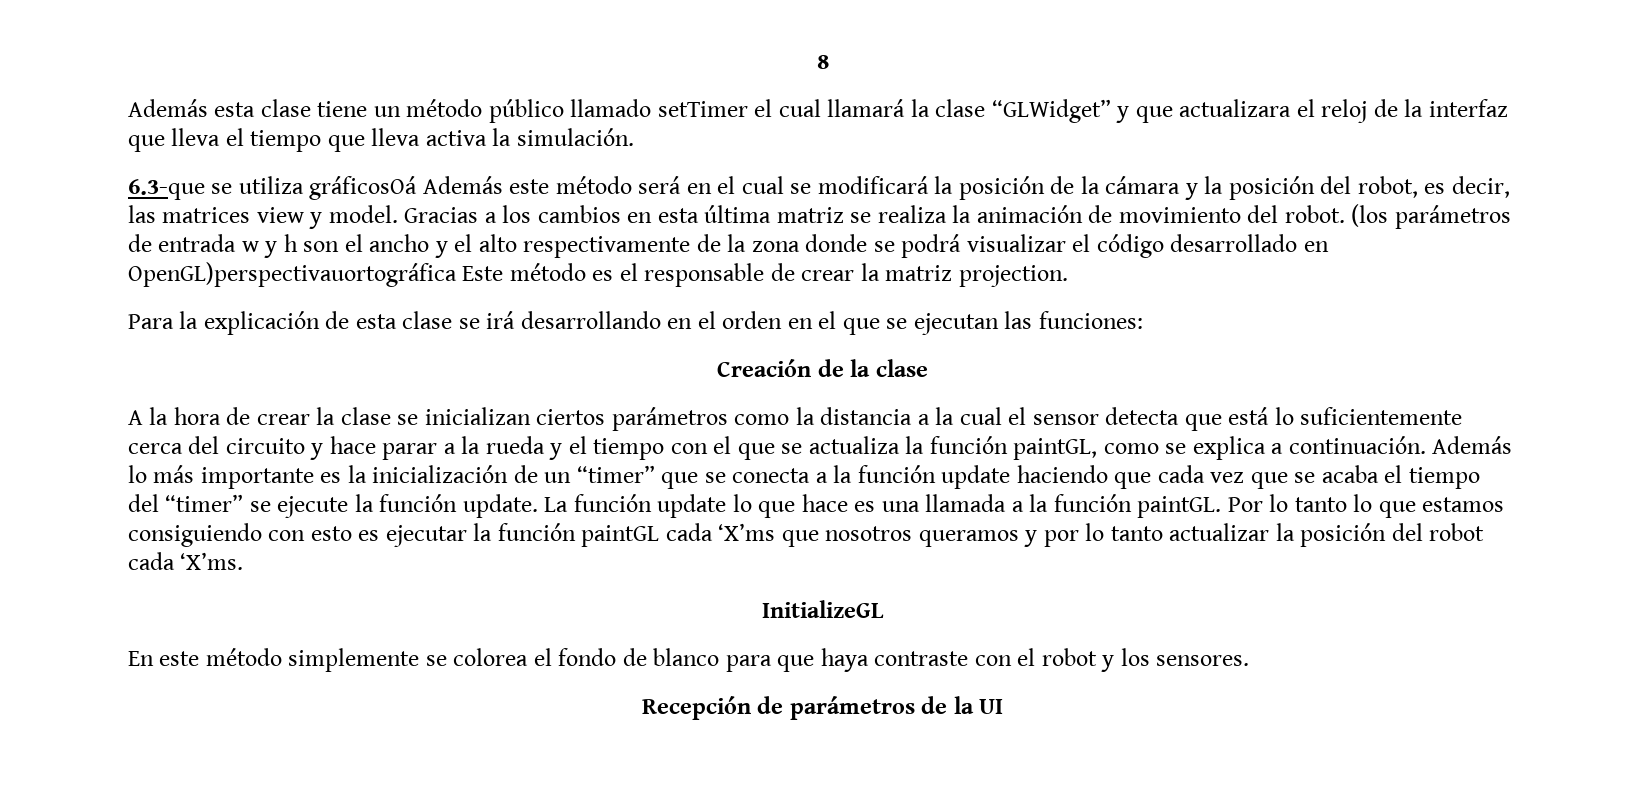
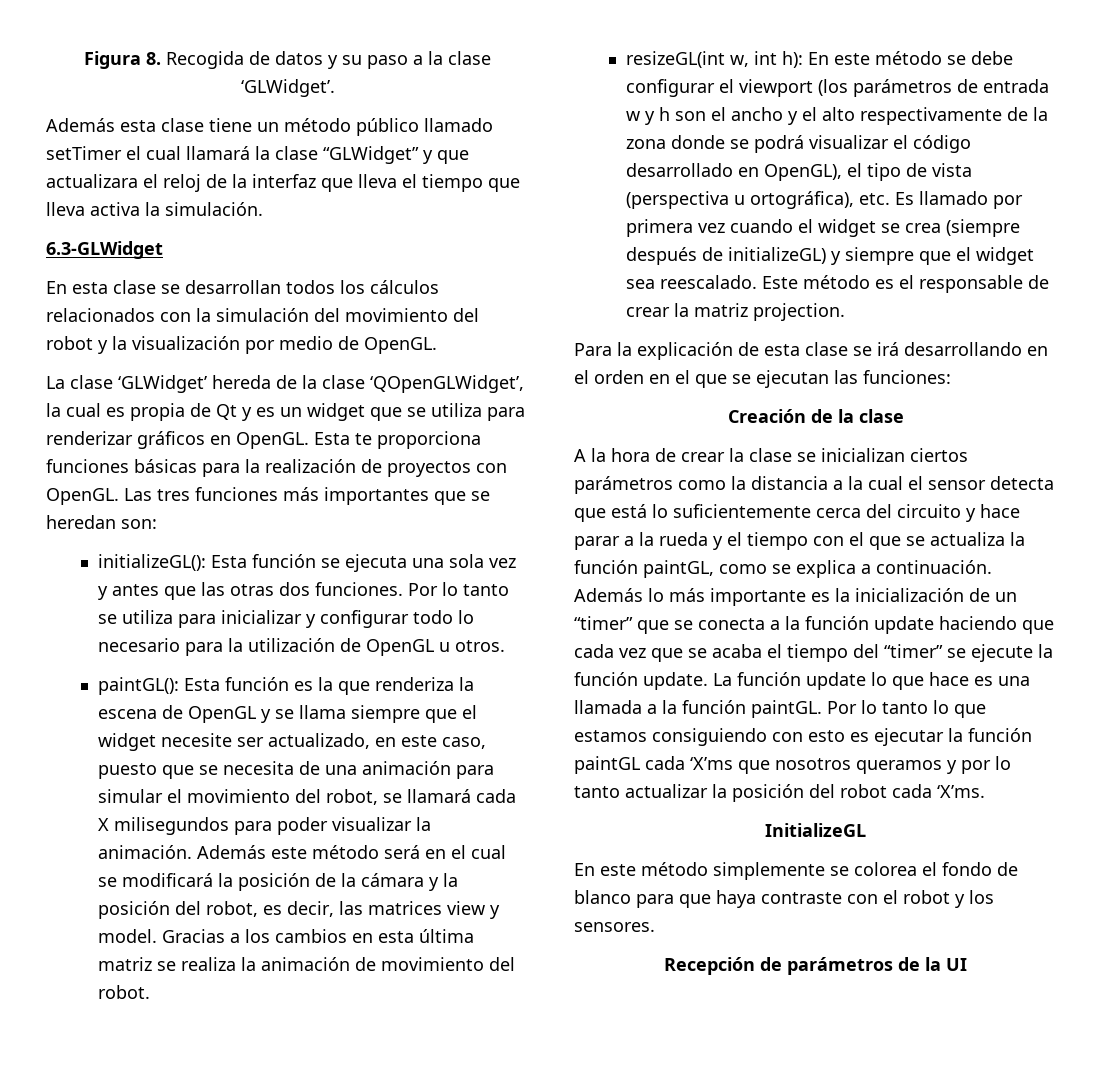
- 8
+ Figura 8. Recogida de datos y su paso a la clase ‘GLWidget’.
- 6.3-que se utiliza gráficosOá Además este método será en el cual se modificará la posición de la cámara y la posición del robot, es decir, las matrices view y model.
+ 6.3-GLWidget
+ En esta clase se desarrollan todos los cálculos relacionados con la simulación del movimiento del robot y la visualización por medio de OpenGL.
+ La clase ‘GLWidget’ hereda de la clase ‘QOpenGLWidget’, la cual es propia de Qt y es un widget que se utiliza para renderizar gráficos en OpenGL. Esta te proporciona funciones básicas para la realización de proyectos con OpenGL. Las tres funciones más importantes que se heredan son:
+ initializeGL(): Esta función se ejecuta una sola vez y antes que las otras dos funciones. Por lo tanto se utiliza para inicializar y configurar todo lo necesario para la utilización de OpenGL u otros.
+ paintGL(): Esta función es la que renderiza la escena de OpenGL y se llama siempre que el widget necesite ser actualizado, en este caso, puesto que se necesita de una animación para simular el movimiento del robot, se llamará cada X milisegundos para poder visualizar la animación. Además este método será en el cual se modificará la posición de la cámara y la posición del robot, es decir, las matrices view y model.
- Gracias a los cambios en esta última matriz se realiza la animación de movimiento del robot. (los parámetros de entrada w y h son el ancho y el alto respectivamente de la zona donde se podrá visualizar el código desarrollado en OpenGL)perspectivauortográfica Este método es el responsable de crear la matriz projection.
+ Gracias a los cambios en esta última matriz se realiza la animación de movimiento del robot.
+ resizeGL(int w, int h): En este método se debe configurar el viewport (los parámetros de entrada w y h son el ancho y el alto respectivamente de la zona donde se podrá visualizar el código desarrollado en OpenGL), el tipo de vista (perspectiva u ortográfica), etc. Es llamado por primera vez cuando el widget se crea (siempre después de initializeGL) y siempre que el widget sea reescalado. Este método es el responsable de crear la matriz projection.

